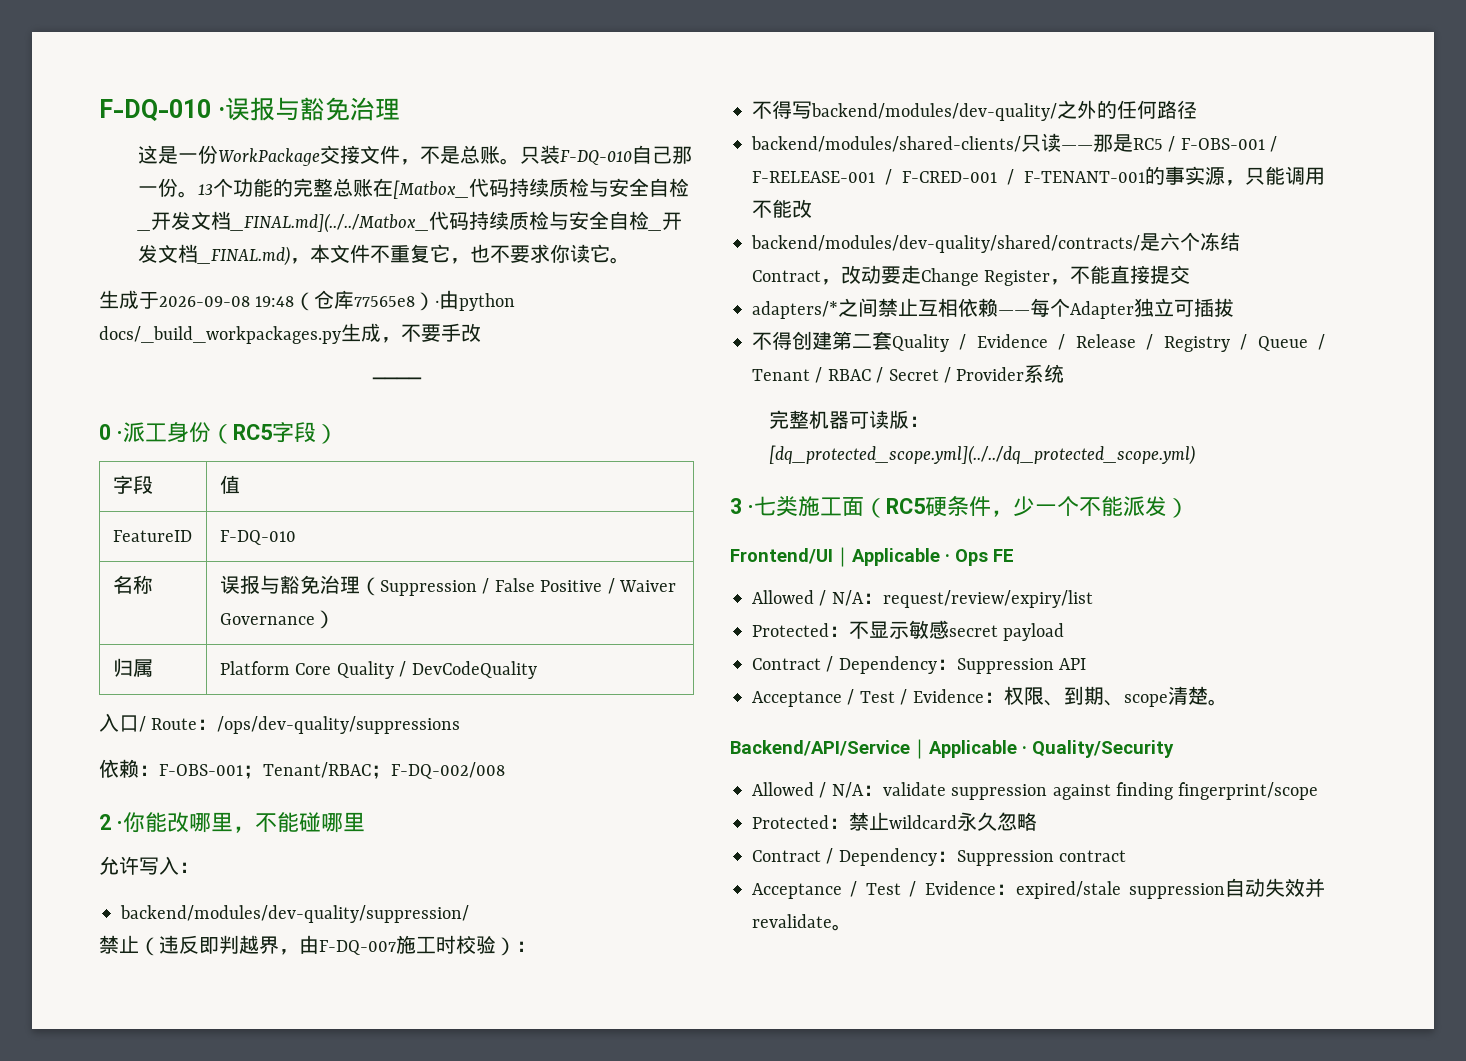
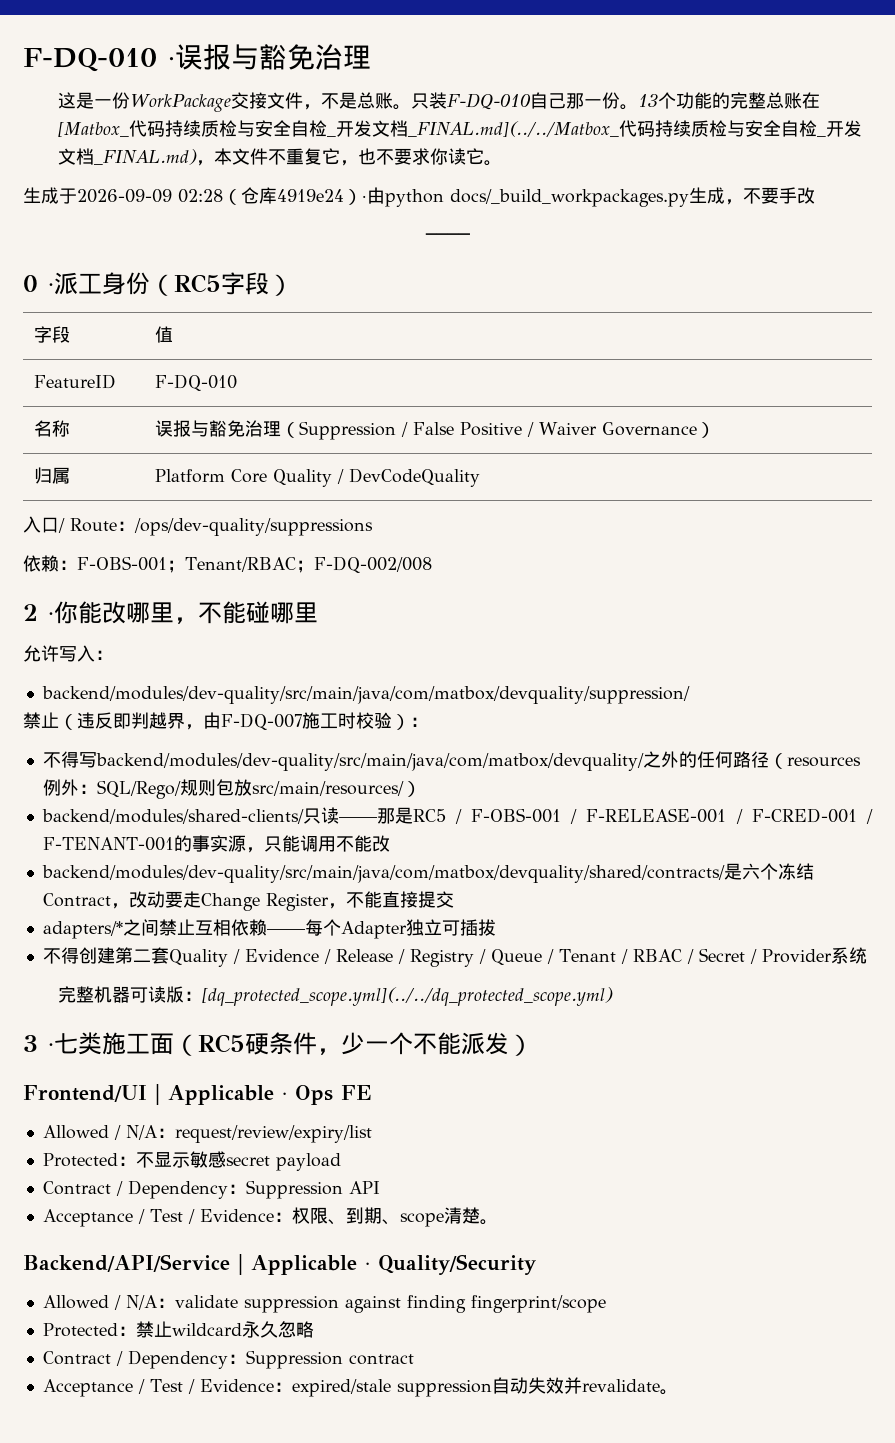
- 生成于2026-09-08 19:48（仓库77565e8）·由python docs/_build_workpackages.py生成，不要手改
+ 生成于2026-09-09 02:28（仓库4919e24）·由python docs/_build_workpackages.py生成，不要手改
- backend/modules/dev-quality/suppression/
+ backend/modules/dev-quality/src/main/java/com/matbox/devquality/suppression/
- 不得写backend/modules/dev-quality/之外的任何路径
+ 不得写backend/modules/dev-quality/src/main/java/com/matbox/devquality/之外的任何路径（resources例外：SQL/Rego/规则包放src/main/resources/）
- backend/modules/dev-quality/shared/contracts/是六个冻结Contract，改动要走Change Register，不能直接提交
+ backend/modules/dev-quality/src/main/java/com/matbox/devquality/shared/contracts/是六个冻结Contract，改动要走Change Register，不能直接提交

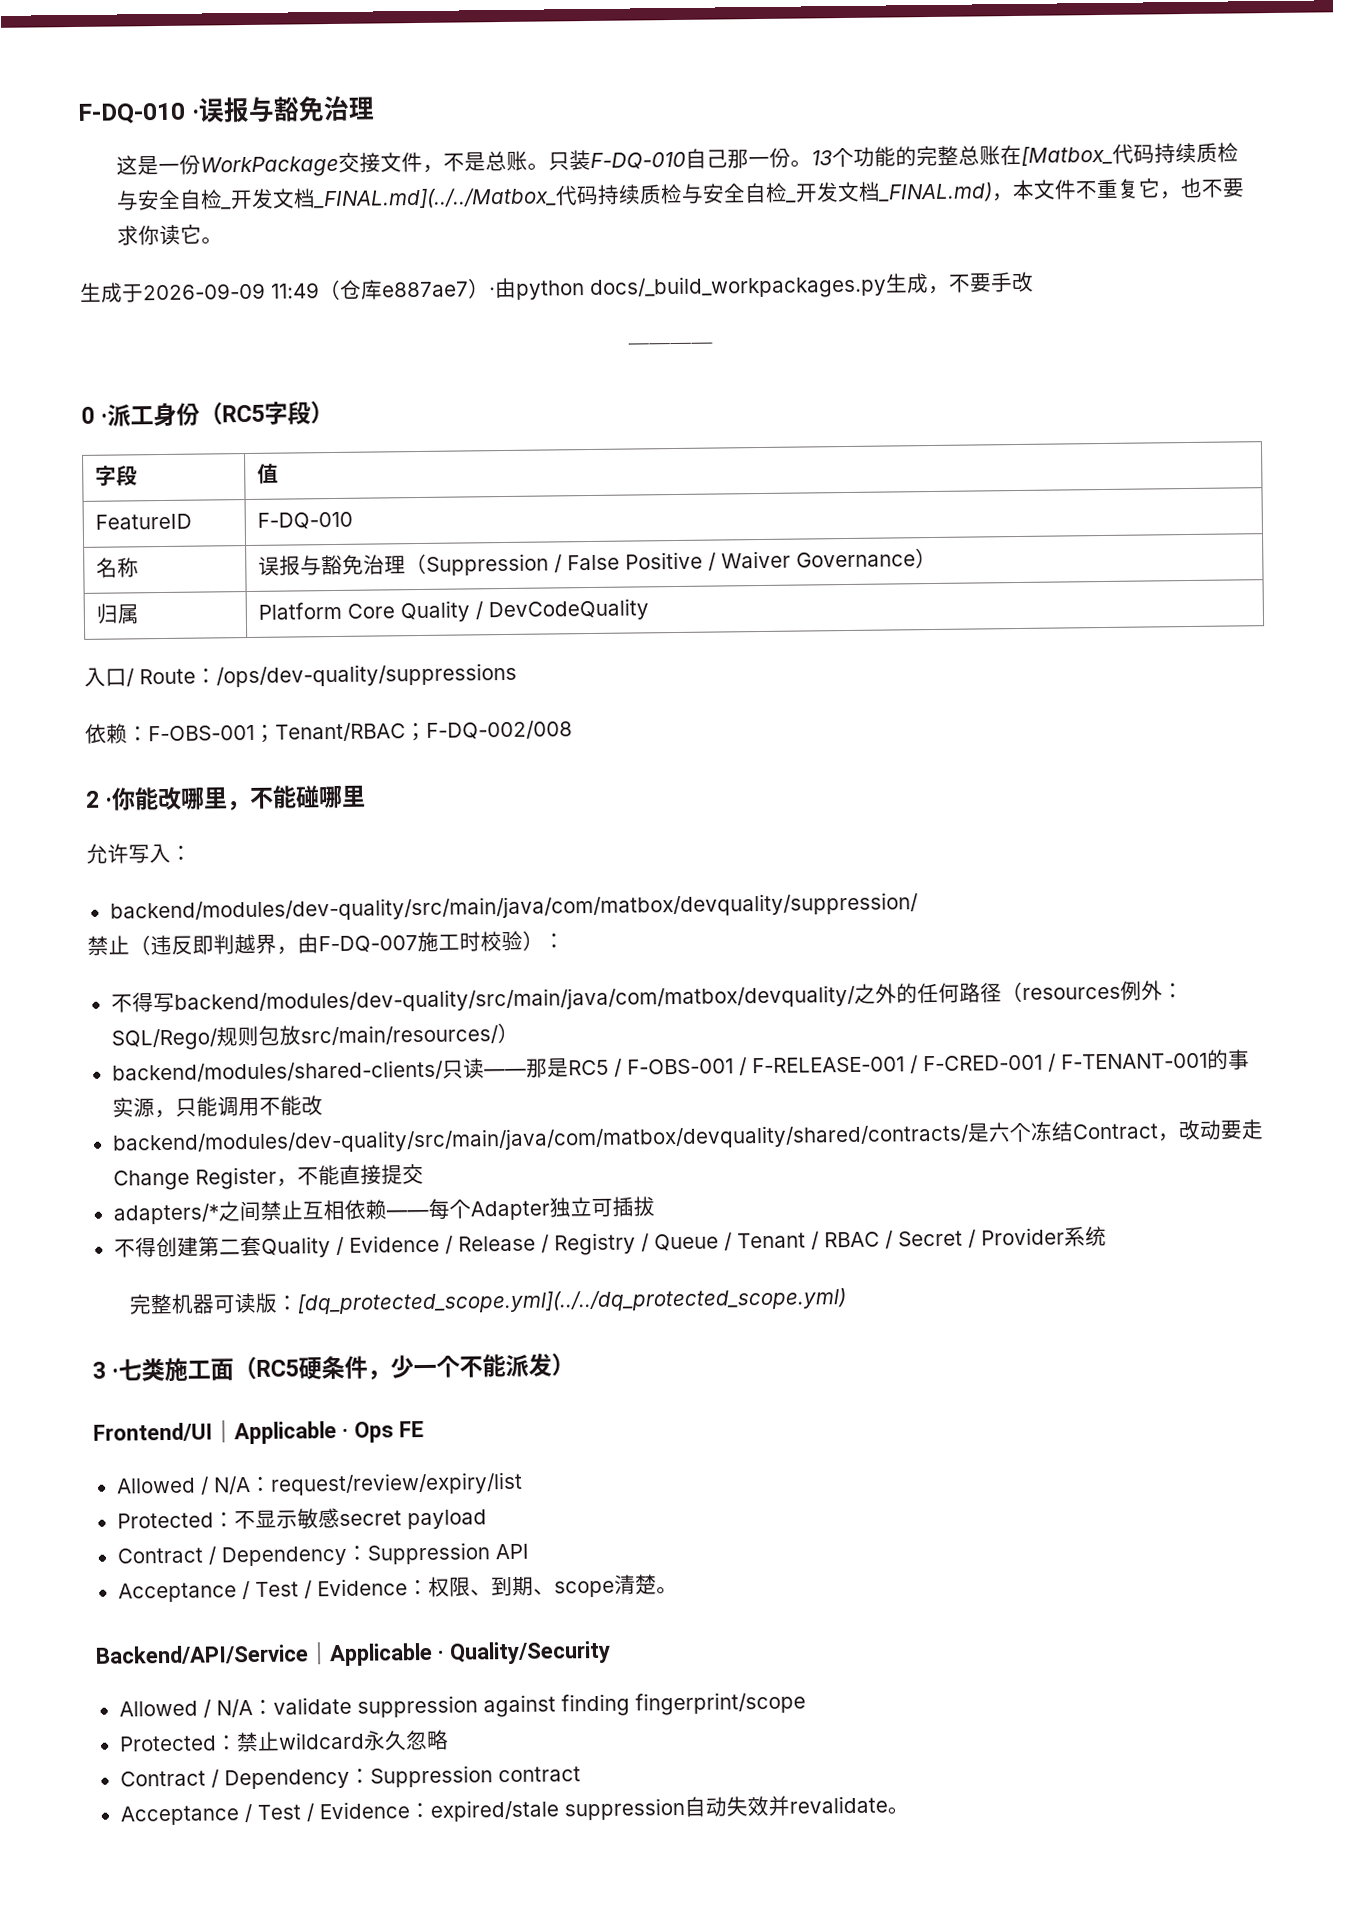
- 生成于2026-09-09 02:28（仓库4919e24）·由python docs/_build_workpackages.py生成，不要手改
+ 生成于2026-09-09 11:49（仓库e887ae7）·由python docs/_build_workpackages.py生成，不要手改

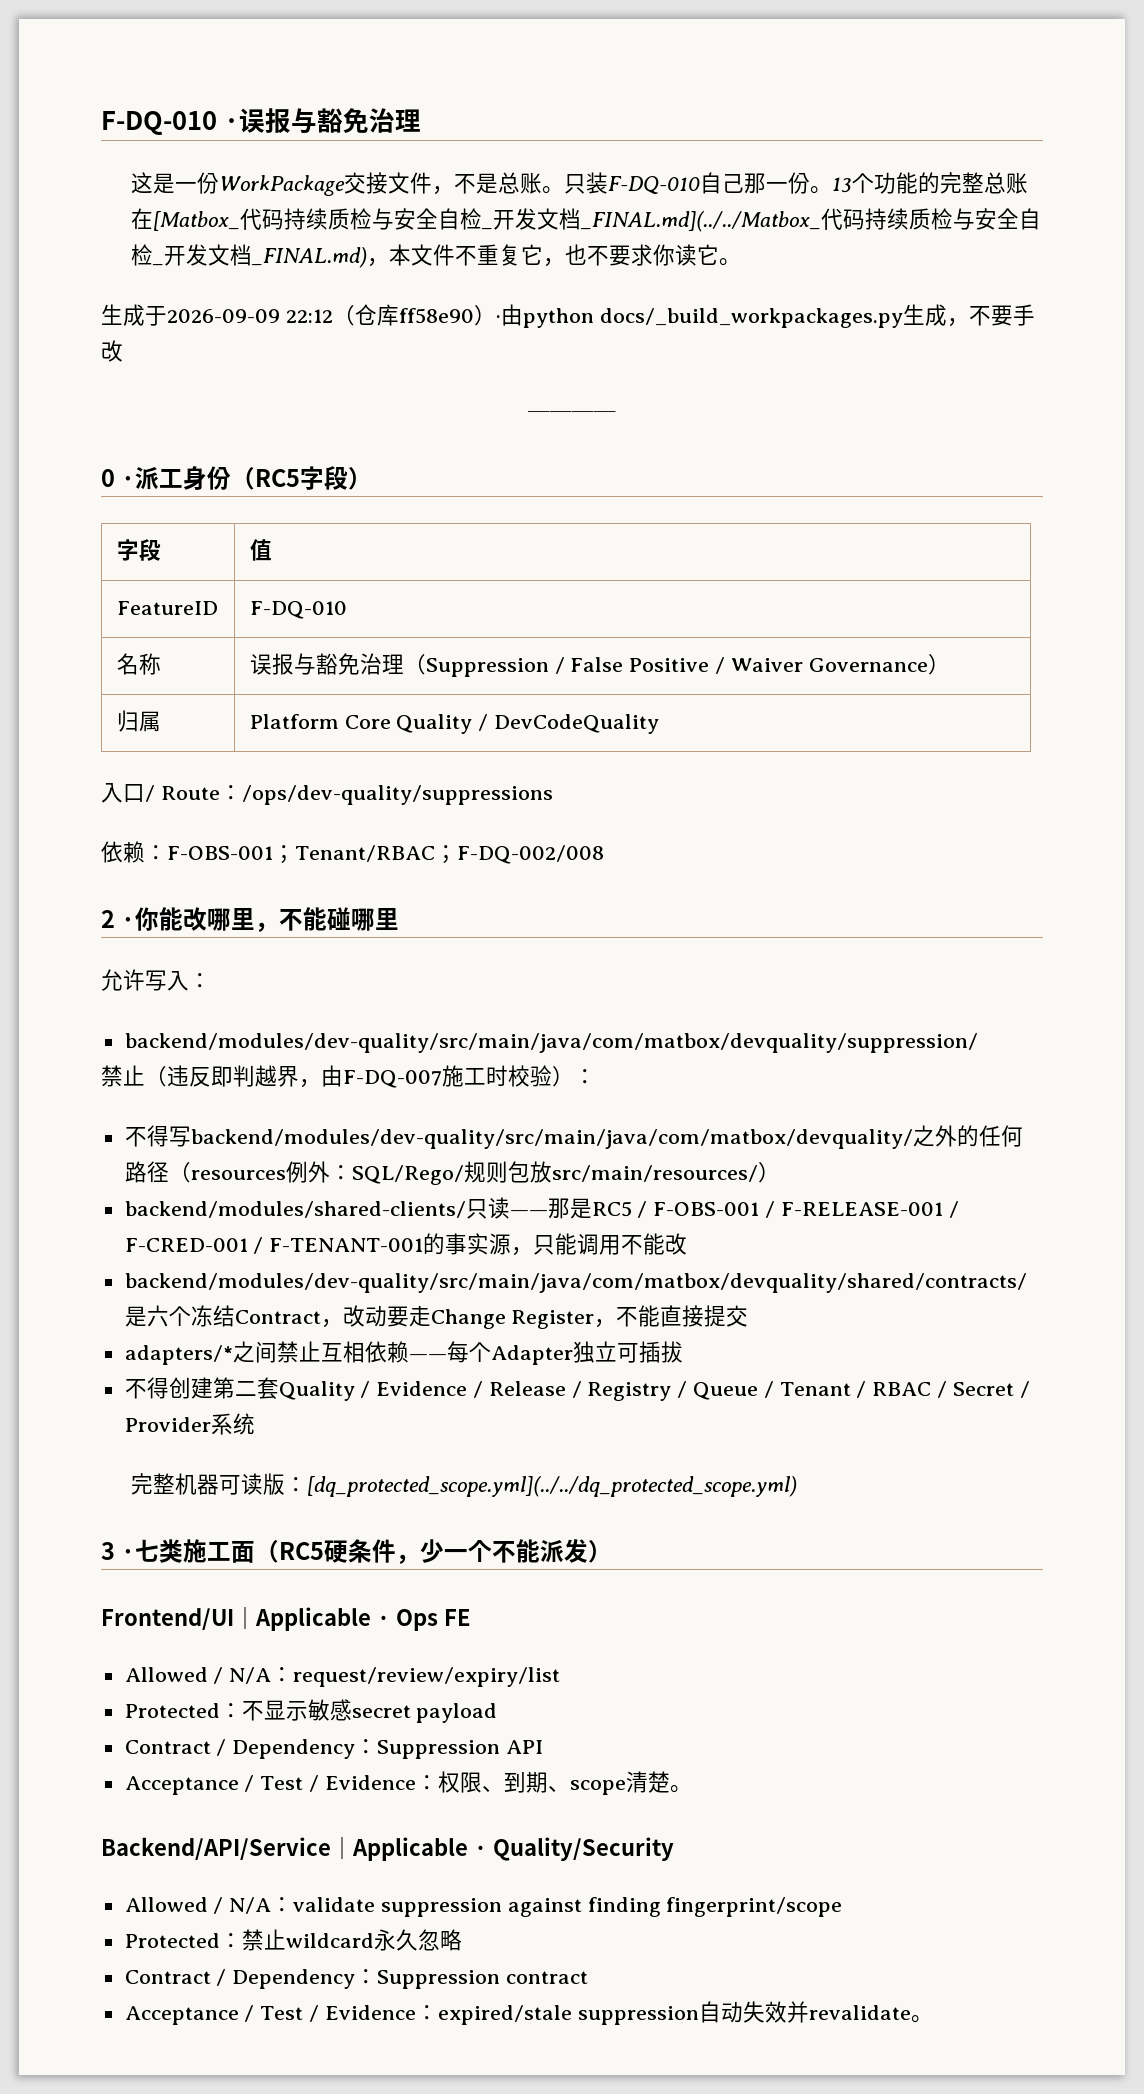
- 生成于2026-09-09 11:49（仓库e887ae7）·由python docs/_build_workpackages.py生成，不要手改
+ 生成于2026-09-09 22:12（仓库ff58e90）·由python docs/_build_workpackages.py生成，不要手改

